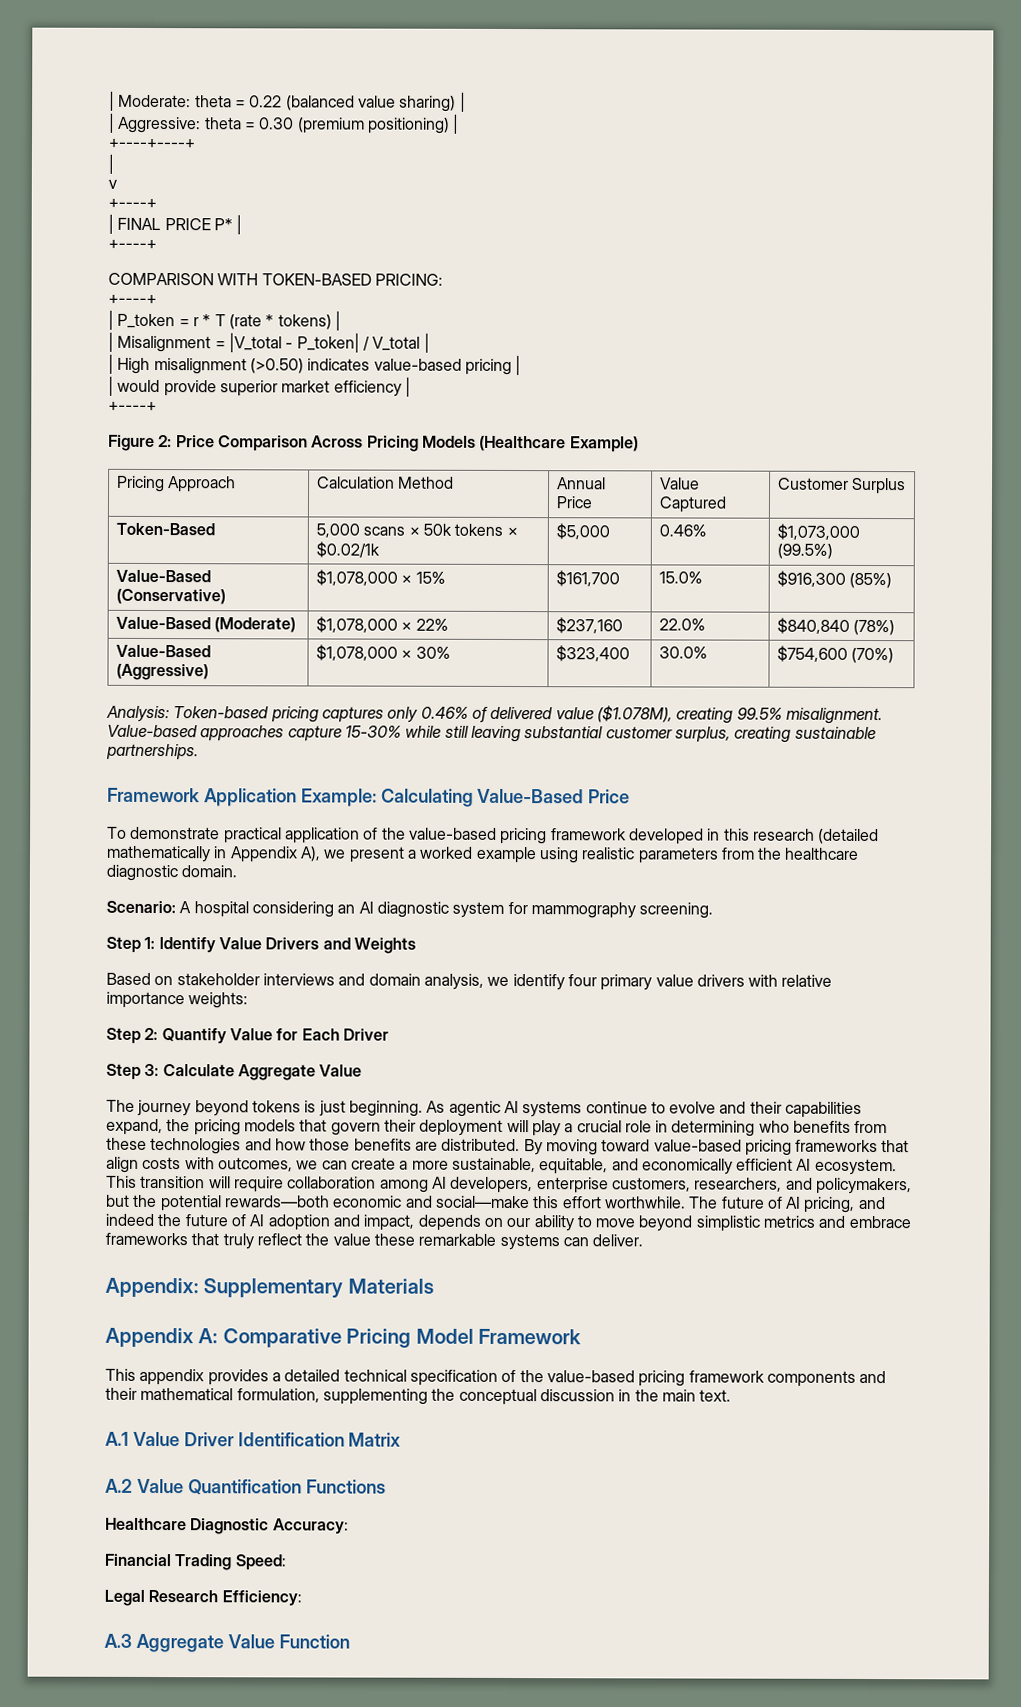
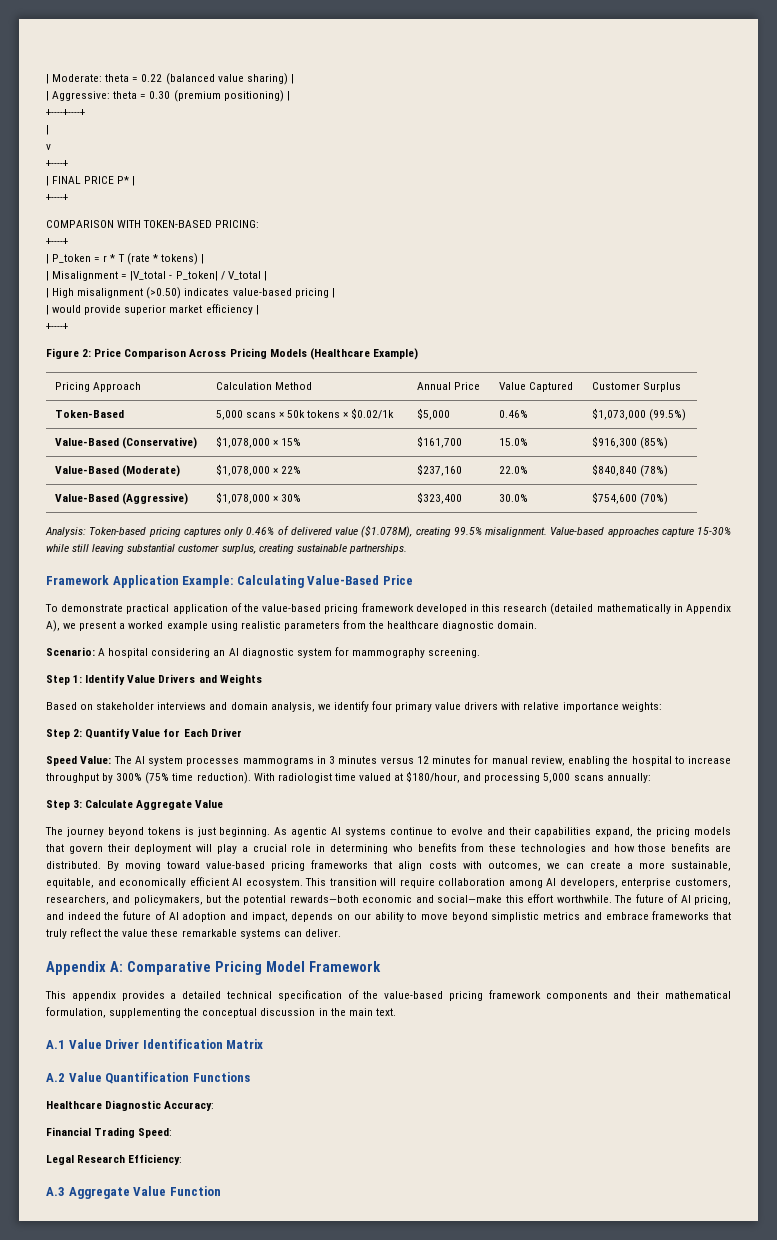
+ Speed Value: The AI system processes mammograms in 3 minutes versus 12 minutes for manual review, enabling the hospital to increase throughput by 300% (75% time reduction). With radiologist time valued at $180/hour, and processing 5,000 scans annually:
- Appendix: Supplementary Materials

